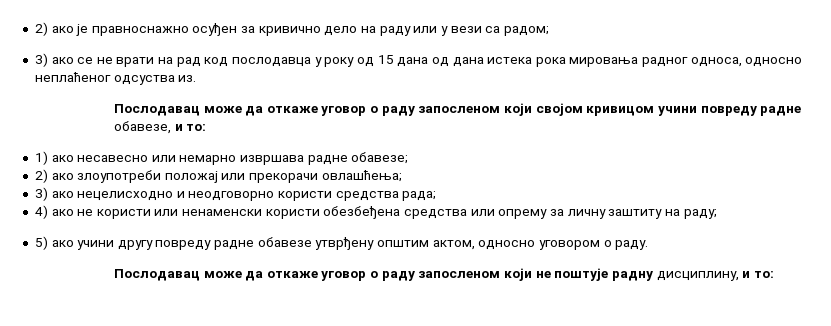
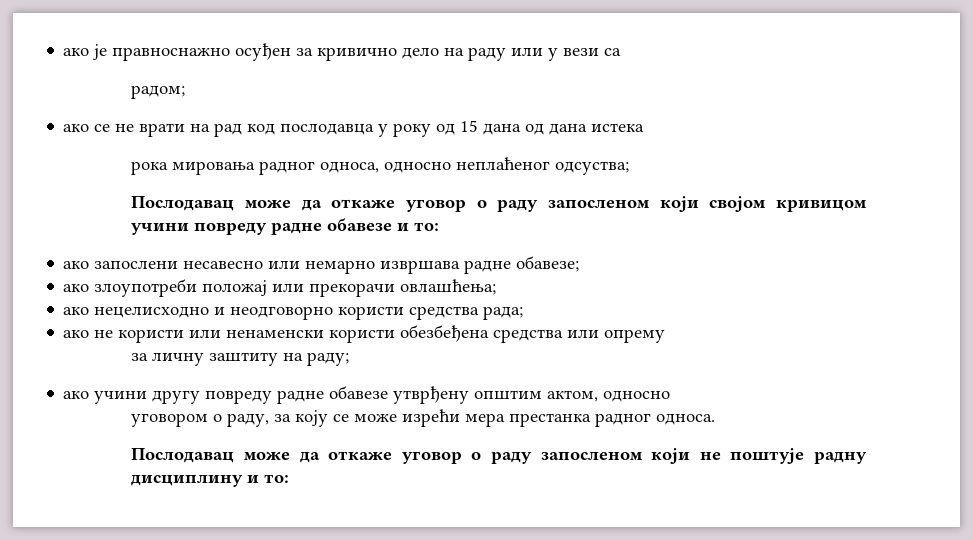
- 2) ако је правноснажно осуђен за кривично дело на раду или у вези са радом;
+ ако је правноснажно осуђен за кривично дело на раду или у вези са
+ радом;
- 3) ако се не врати на рад код послодавца у року од 15 дана од дана истека рока мировања радног односа, односно неплаћеног одсуства из.
+ ако се не врати на рад код послодавца у року од 15 дана од дана истека
+ рока мировања радног односа, односно неплаћеног одсуства;
- Послодавац може да откаже уговор о раду запосленом који својом кривицом учини повреду радне обавезе, и то:
+ Послодавац може да откаже уговор о раду запосленом који својом кривицом учини повреду радне обавезе и то:
- 1) ако несавесно или немарно извршава радне обавезе;
+ ако запослени несавесно или немарно извршава радне обавезе;
- 2) ако злоупотреби положај или прекорачи овлашћења;
+ ако злоупотреби положај или прекорачи овлашћења;
- 3) ако нецелисходно и неодговорно користи средства рада;
+ ако нецелисходно и неодговорно користи средства рада;
- 4) ако не користи или ненаменски користи обезбеђена средства или опрему за личну заштиту на раду;
+ ако не користи или ненаменски користи обезбеђена средства или опрему
+ за личну заштиту на раду;
- 5) ако учини другу повреду радне обавезе утврђену општим актом, односно уговором о раду.
+ ако учини другу повреду радне обавезе утврђену општим актом, односно
+ уговором о раду, за коју се може изрећи мера престанка радног односа.
- Послодавац може да откаже уговор о раду запосленом који не поштује радну дисциплину, и то:
+ Послодавац може да откаже уговор о раду запосленом који не поштује радну дисциплину и то:

